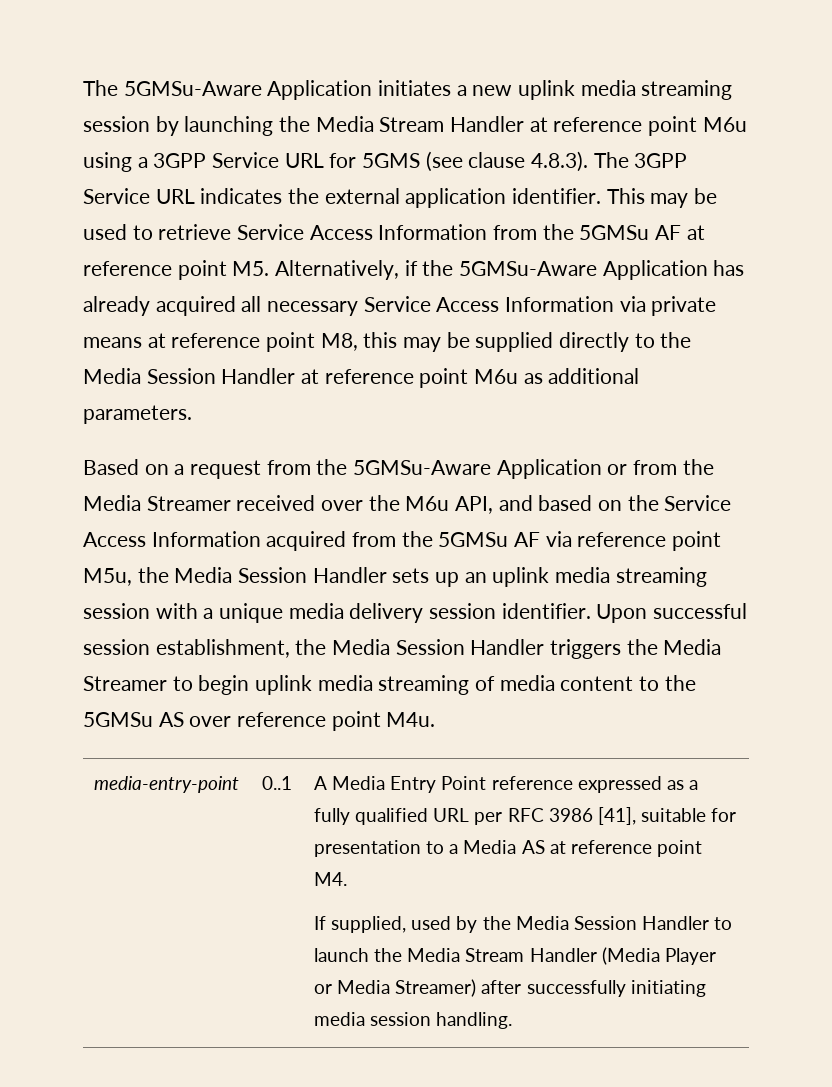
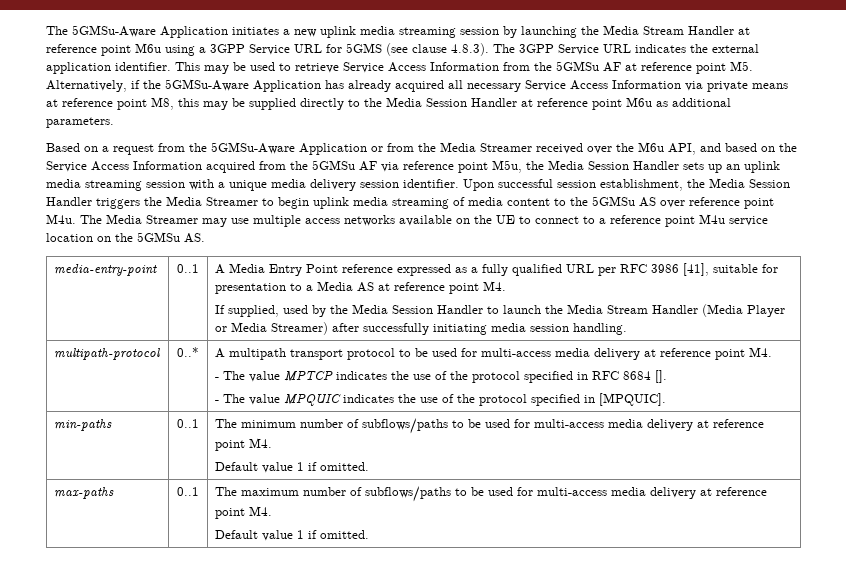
- Upon successful session establishment, the Media Session Handler triggers the Media Streamer to begin uplink media streaming of media content to the 5GMSu AS over reference point M4u.
+ Upon successful session establishment, the Media Session Handler triggers the Media Streamer to begin uplink media streaming of media content to the 5GMSu AS over reference point M4u. The Media Streamer may use multiple access networks available on the UE to connect to a reference point M4u service location on the 5GMSu AS.
+ multipath-protocol | 0..* | A multipath transport protocol to be used for multi-access media delivery at reference point M4.
+ - The value MPTCP indicates the use of the protocol specified in RFC 8684 [].
+ - The value MPQUIC indicates the use of the protocol specified in [MPQUIC].
+ min-paths | 0..1 | The minimum number of subflows/paths to be used for multi-access media delivery at reference point M4.
+ Default value 1 if omitted.
+ max-paths | 0..1 | The maximum number of subflows/paths to be used for multi-access media delivery at reference point M4.
+ Default value 1 if omitted.

